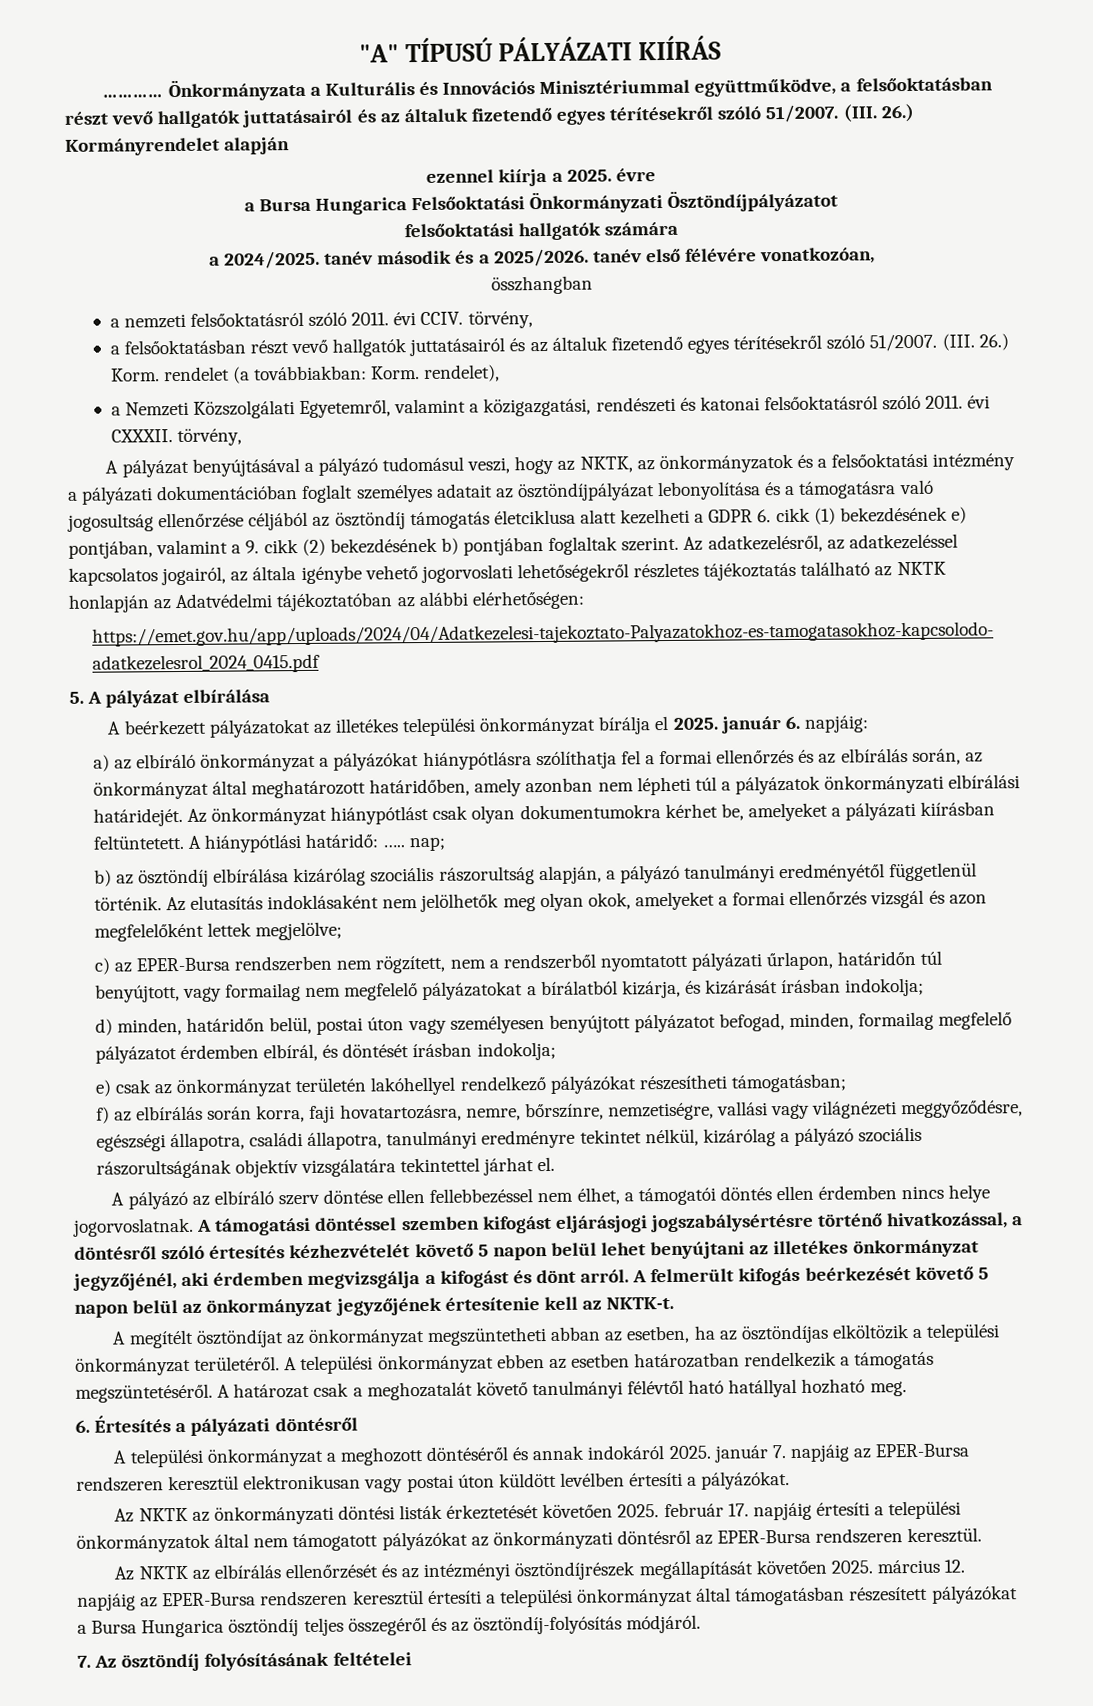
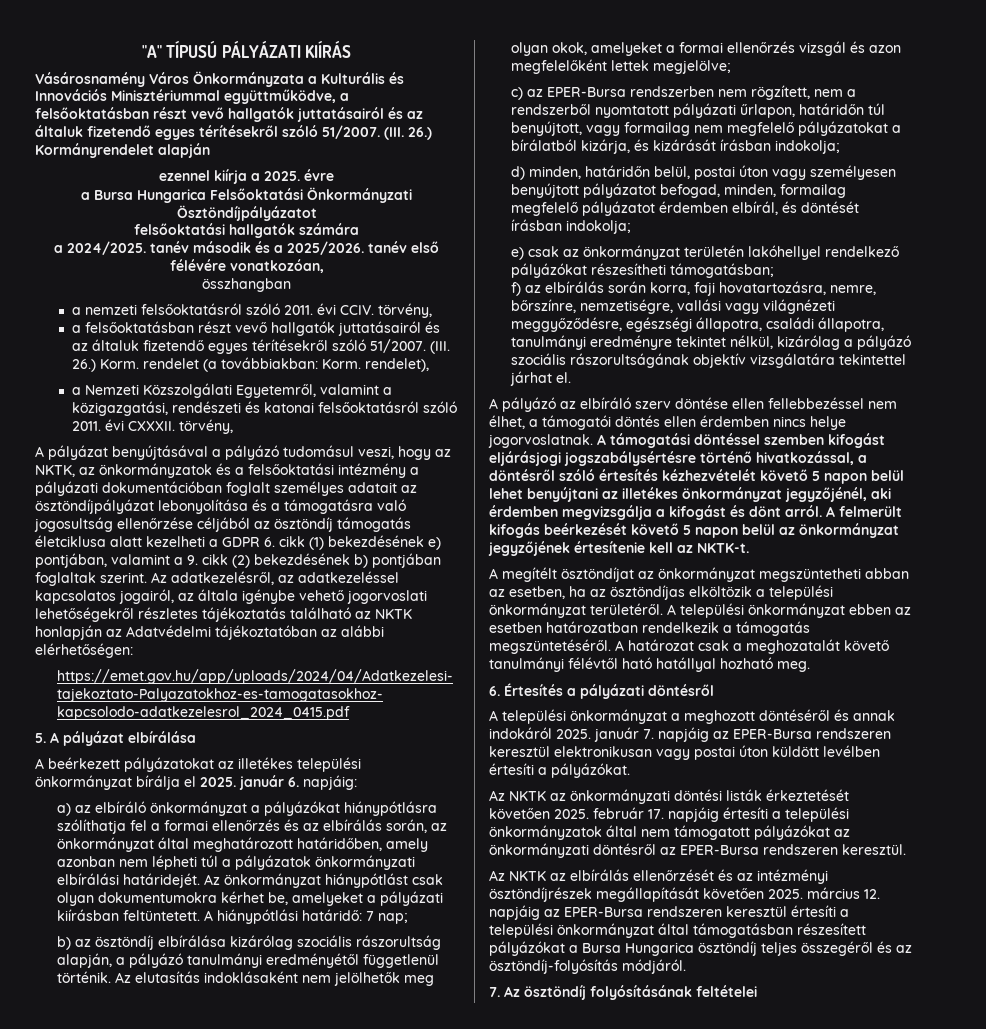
- ………… Önkormányzata a Kulturális és Innovációs Minisztériummal együttműködve, a felsőoktatásban részt vevő hallgatók juttatásairól és az általuk fizetendő egyes térítésekről szóló 51/2007.
+ Vásárosnamény Város Önkormányzata a Kulturális és Innovációs Minisztériummal együttműködve, a felsőoktatásban részt vevő hallgatók juttatásairól és az általuk fizetendő egyes térítésekről szóló 51/2007.
- A hiánypótlási határidő: ….. nap;
+ A hiánypótlási határidő: 7 nap;

